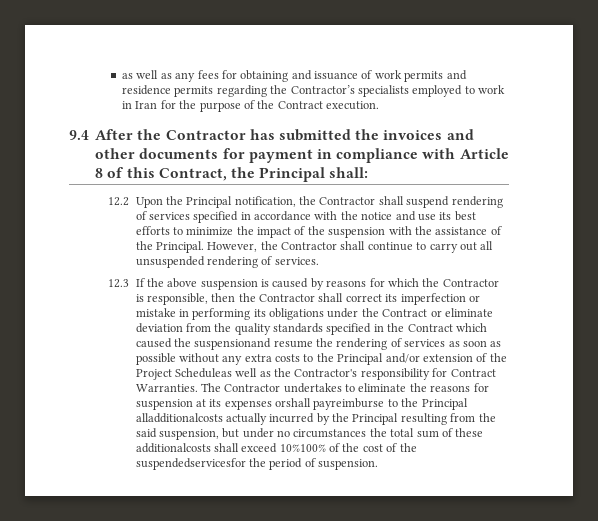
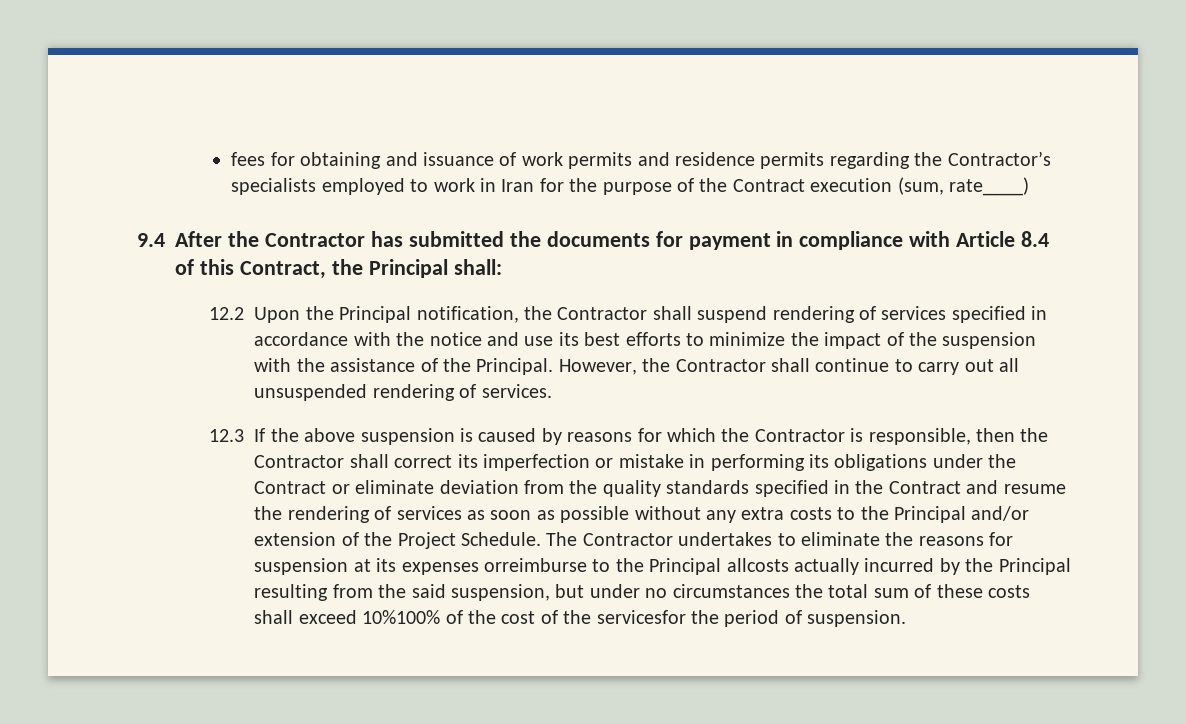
- as well as any fees for obtaining and issuance of work permits and residence permits regarding the Contractor’s specialists employed to work in Iran for the purpose of the Contract execution.
+ fees for obtaining and issuance of work permits and residence permits regarding the Contractor’s specialists employed to work in Iran for the purpose of the Contract execution (sum, rate____)
- 9.4 After the Contractor has submitted the invoices and other documents for payment in compliance with Article 8 of this Contract, the Principal shall:
+ 9.4 After the Contractor has submitted the documents for payment in compliance with Article 8.4 of this Contract, the Principal shall:
- 12.3 If the above suspension is caused by reasons for which the Contractor is responsible, then the Contractor shall correct its imperfection or mistake in performing its obligations under the Contract or eliminate deviation from the quality standards specified in the Contract which caused the suspensionand resume the rendering of services as soon as possible without any extra costs to the Principal and/or extension of the Project Scheduleas well as the Contractor's responsibility for Contract Warranties.
+ 12.3 If the above suspension is caused by reasons for which the Contractor is responsible, then the Contractor shall correct its imperfection or mistake in performing its obligations under the Contract or eliminate deviation from the quality standards specified in the Contract and resume the rendering of services as soon as possible without any extra costs to the Principal and/or extension of the Project Schedule.
- The Contractor undertakes to eliminate the reasons for suspension at its expenses orshall payreimburse to the Principal alladditionalcosts actually incurred by the Principal resulting from the said suspension, but under no circumstances the total sum of these additionalcosts shall exceed 10%100% of the cost of the suspendedservicesfor the period of suspension.
+ The Contractor undertakes to eliminate the reasons for suspension at its expenses orreimburse to the Principal allcosts actually incurred by the Principal resulting from the said suspension, but under no circumstances the total sum of these costs shall exceed 10%100% of the cost of the servicesfor the period of suspension.

